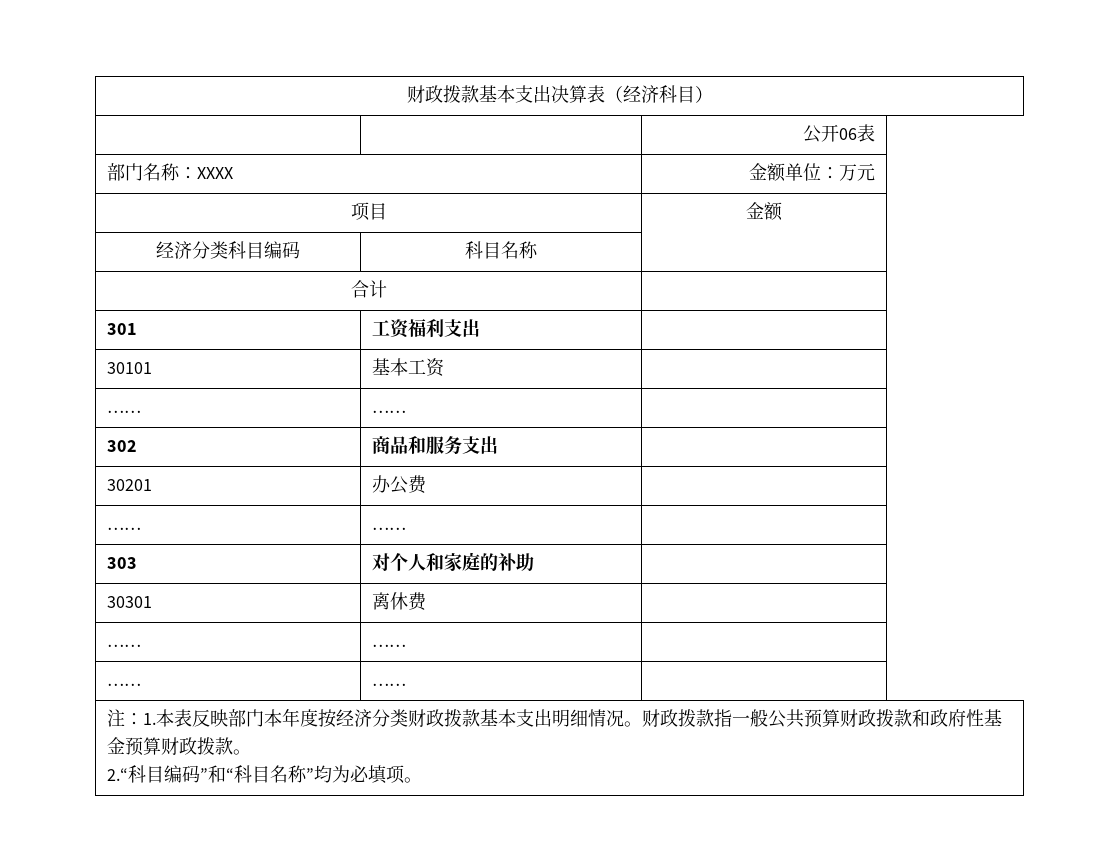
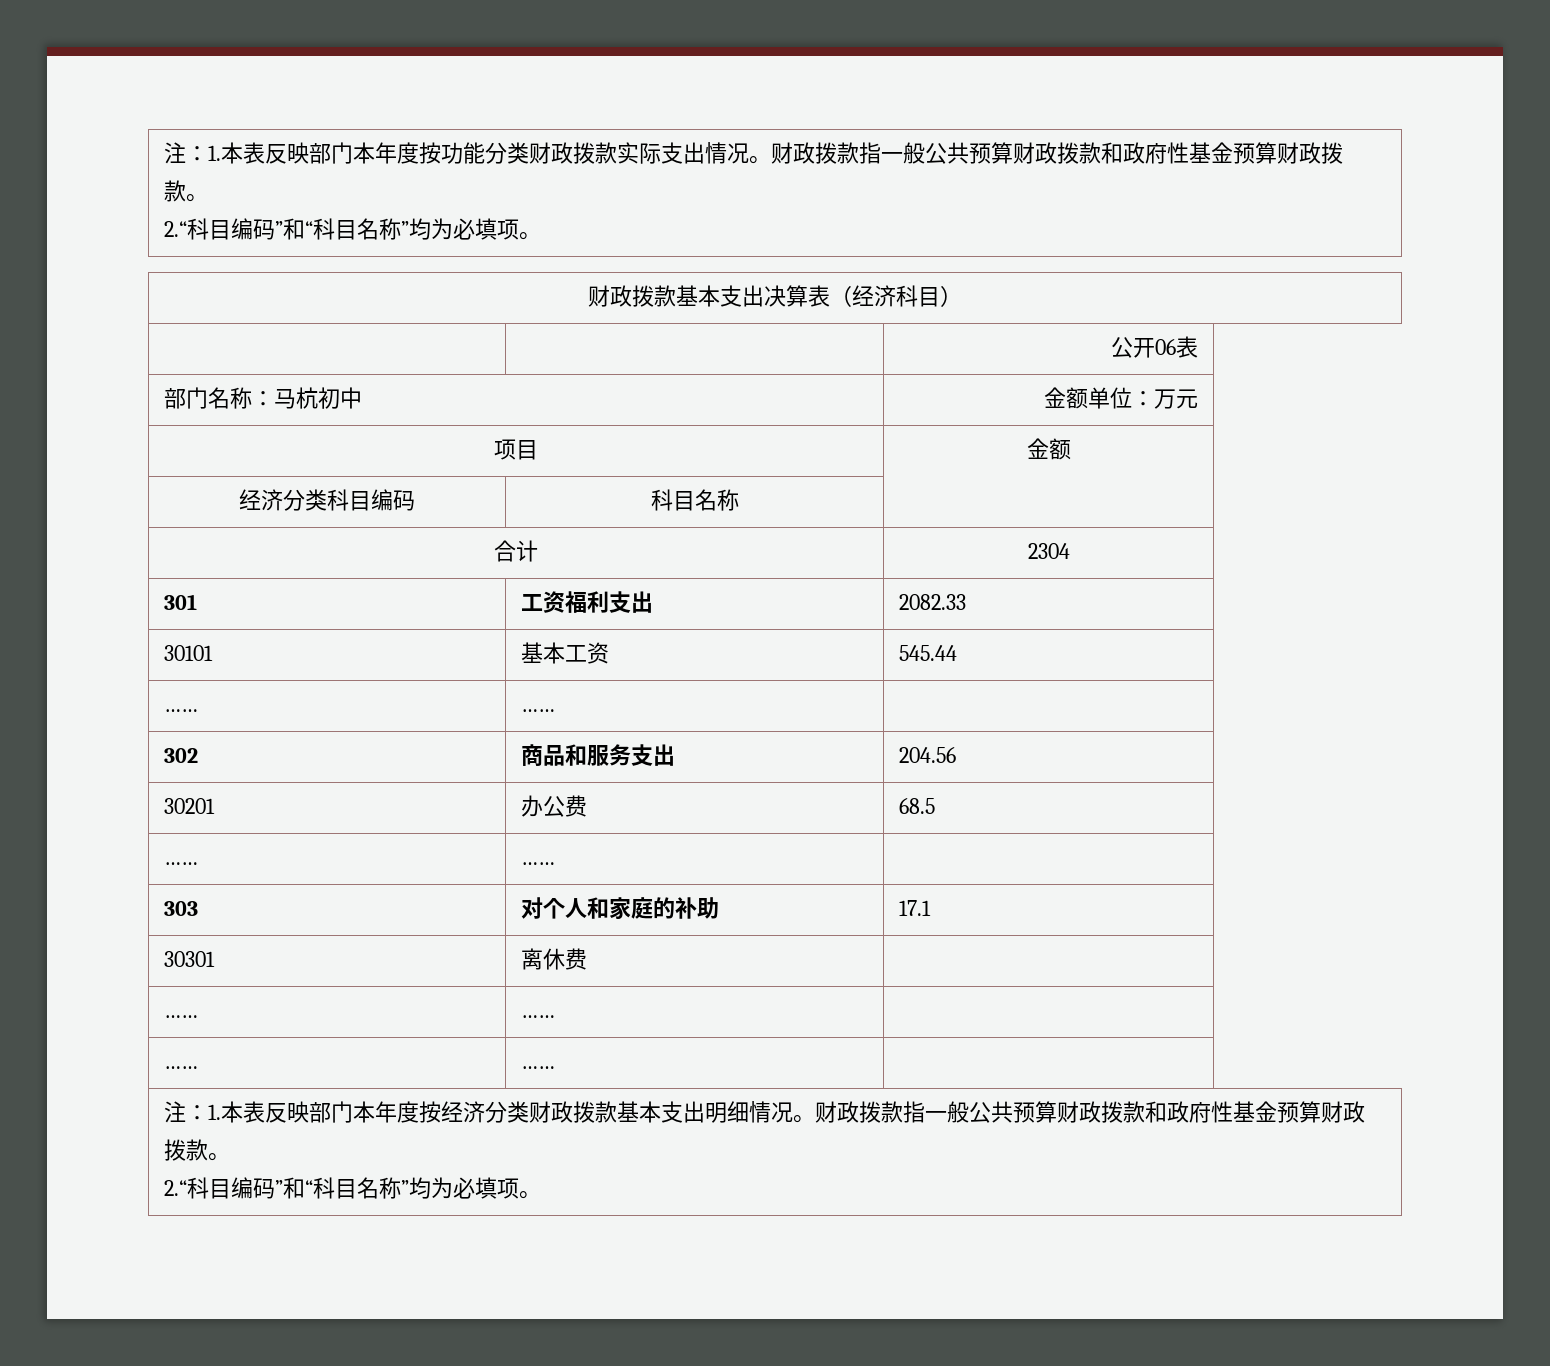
+ 注：1.本表反映部门本年度按功能分类财政拨款实际支出情况。财政拨款指一般公共预算财政拨款和政府性基金预算财政拨款。
+ 2.“科目编码”和“科目名称”均为必填项。
- 部门名称：XXXX | 金额单位：万元
+ 部门名称：马杭初中 | 金额单位：万元
- 合计 |
+ 合计 | 2304
- 301 | 工资福利支出 |
+ 301 | 工资福利支出 | 2082.33
- 30101 | 基本工资 |
+ 30101 | 基本工资 | 545.44
- 302 | 商品和服务支出 |
+ 302 | 商品和服务支出 | 204.56
- 30201 | 办公费 |
+ 30201 | 办公费 | 68.5
- 303 | 对个人和家庭的补助 |
+ 303 | 对个人和家庭的补助 | 17.1

